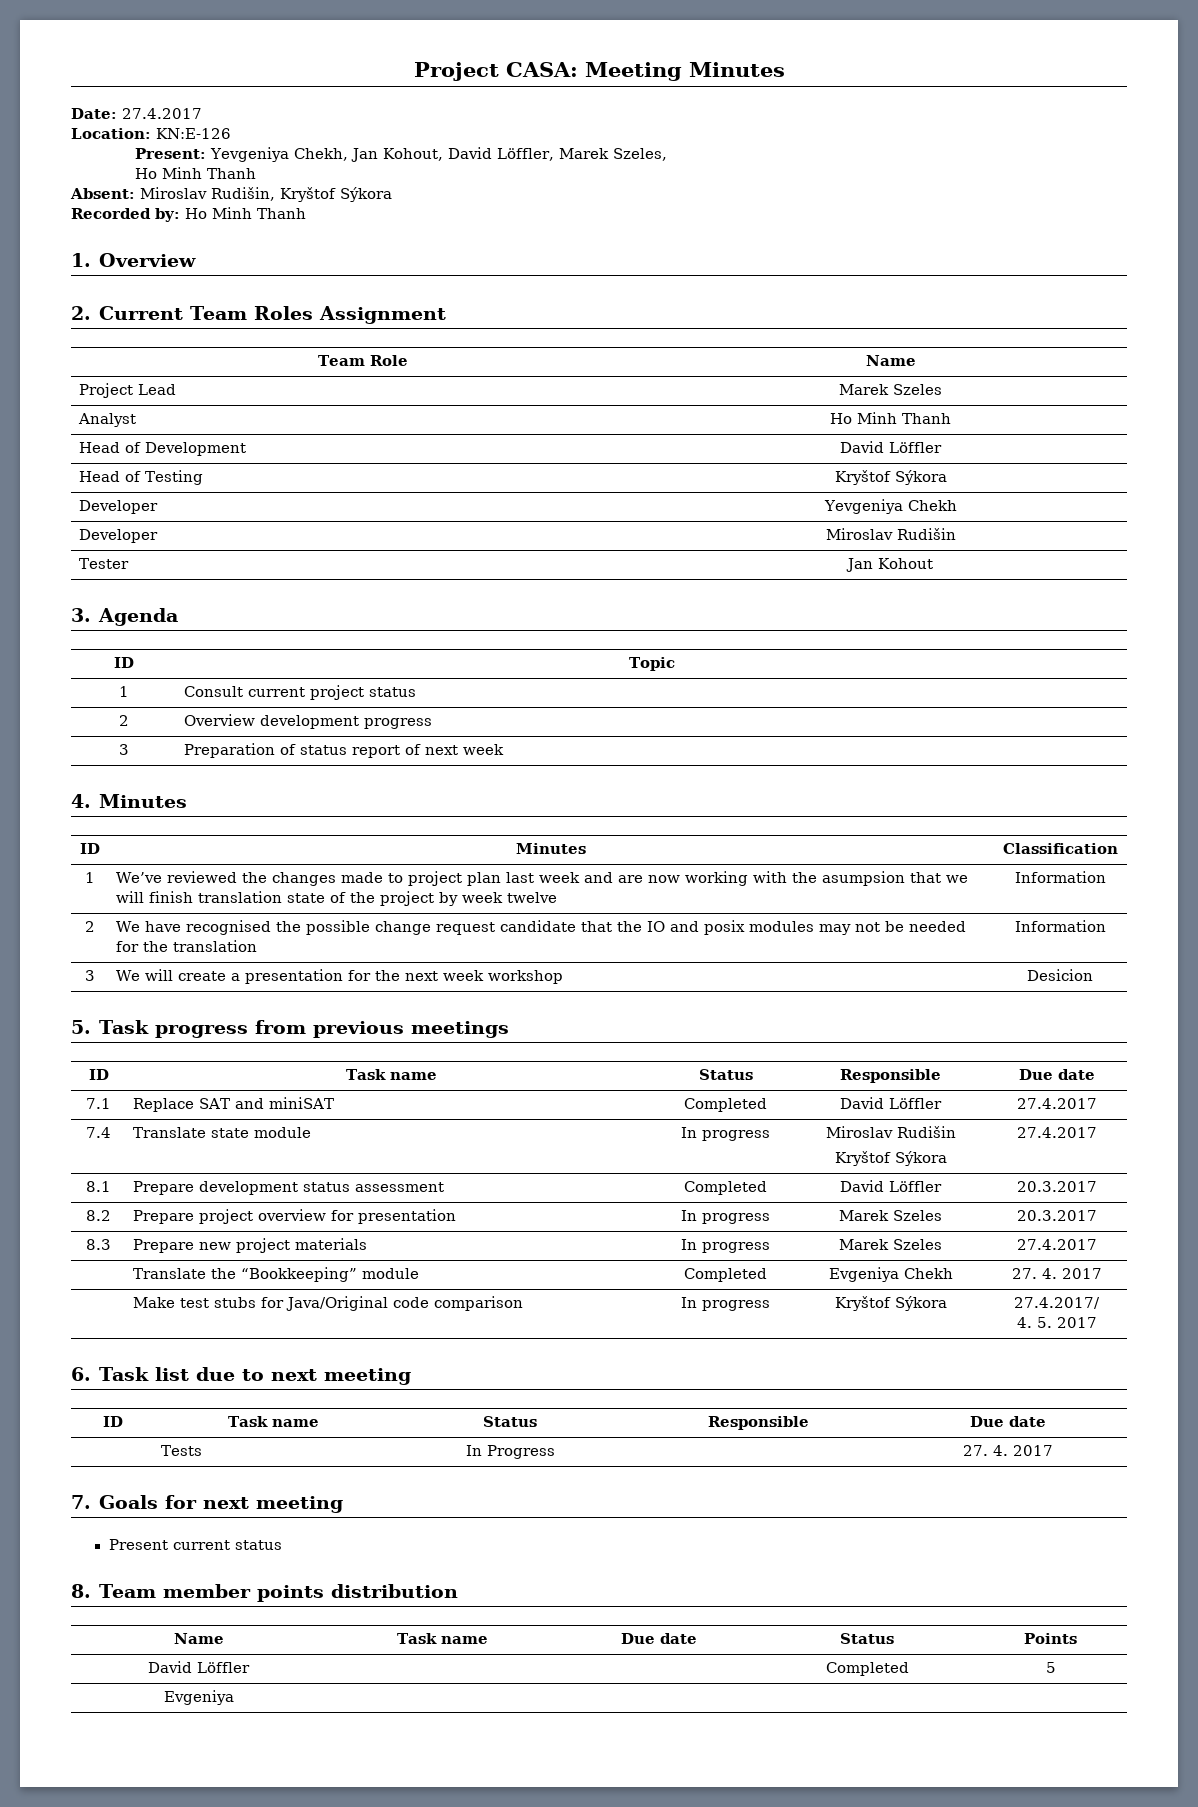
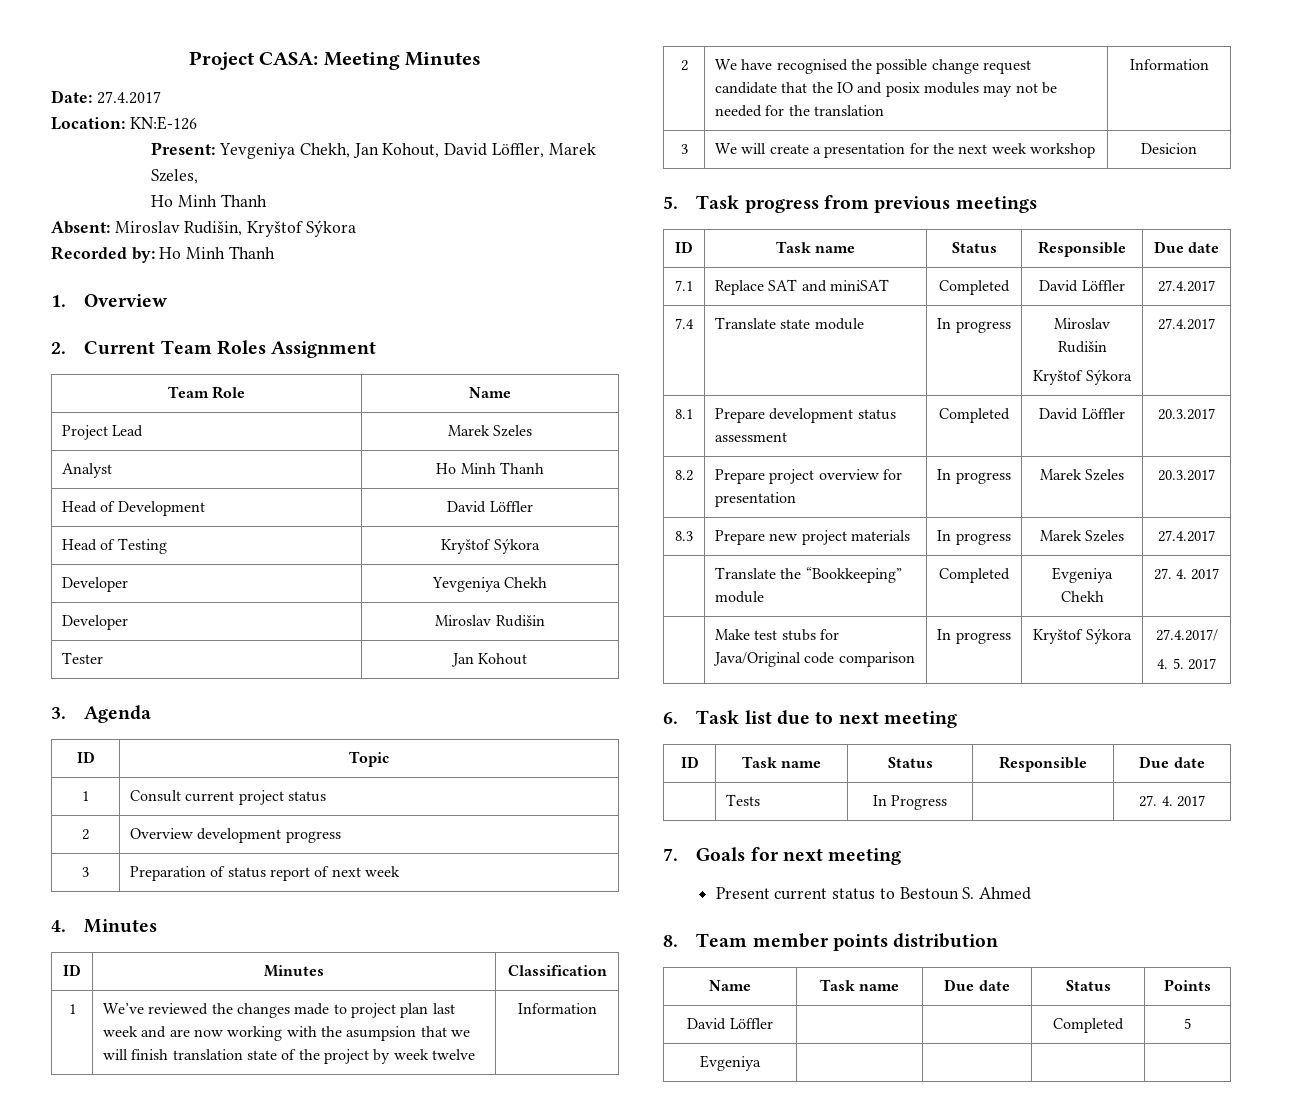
- Present current status
+ Present current status to Bestoun S. Ahmed

